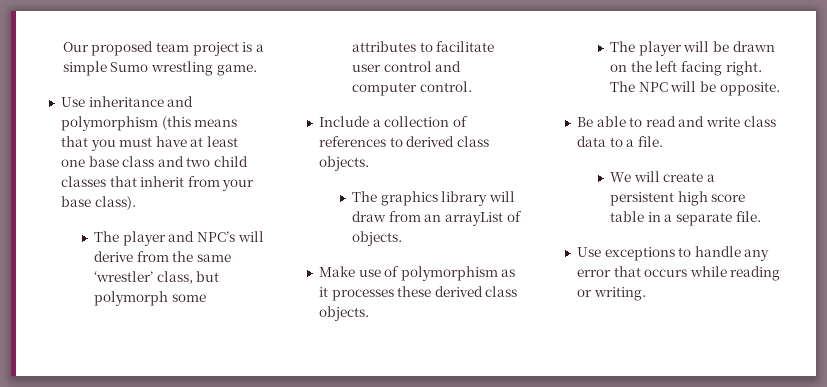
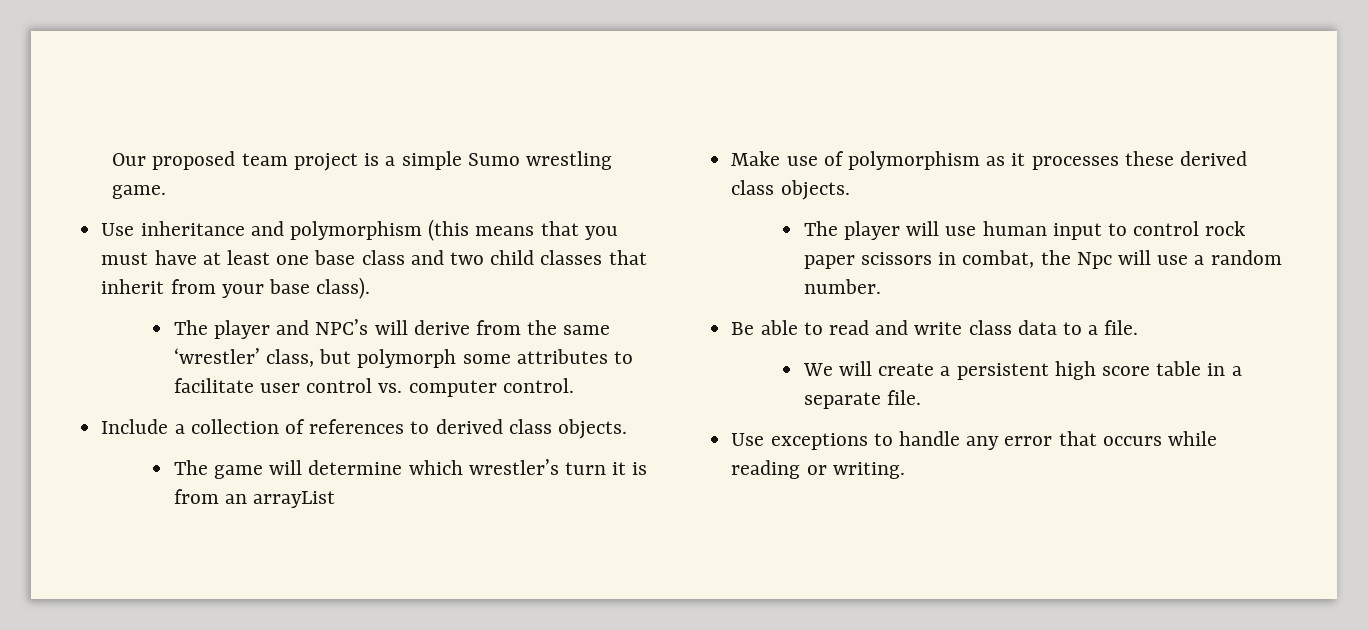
- The player and NPC’s will derive from the same ‘wrestler’ class, but polymorph some attributes to facilitate user control and computer control.
+ The player and NPC’s will derive from the same ‘wrestler’ class, but polymorph some attributes to facilitate user control vs. computer control.
- The graphics library will draw from an arrayList of objects.
+ The game will determine which wrestler’s turn it is from an arrayList
- The player will be drawn on the left facing right. The NPC will be opposite.
+ The player will use human input to control rock paper scissors in combat, the Npc will use a random number.

